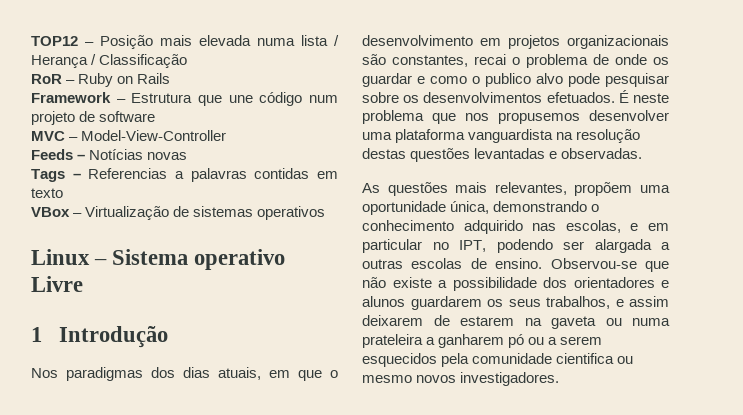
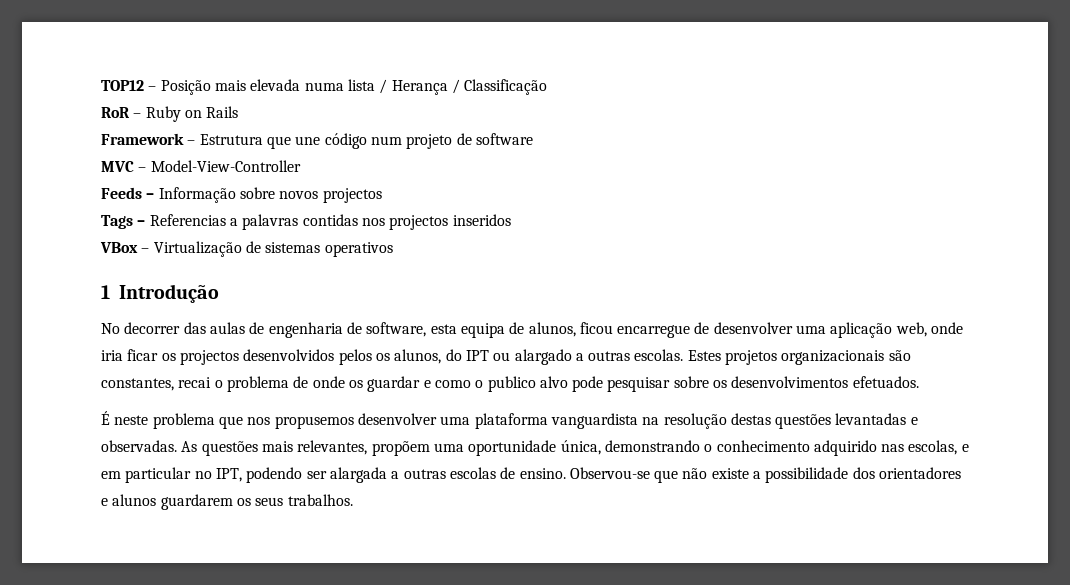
- Feeds – Notícias novas
+ Feeds – Informação sobre novos projectos
- Tags – Referencias a palavras contidas em texto
+ Tags – Referencias a palavras contidas nos projectos inseridos
- Linux – Sistema operativo Livre
  1 Introdução
- Nos paradigmas dos dias atuais, em que o desenvolvimento em projetos organizacionais são constantes, recai o problema de onde os guardar e como o publico alvo pode pesquisar sobre os desenvolvimentos efetuados. É neste problema que nos propusemos desenvolver uma plataforma vanguardista na resolução destas questões levantadas e observadas.
- As questões mais relevantes, propõem uma oportunidade única, demonstrando o conhecimento adquirido nas escolas, e em particular no IPT, podendo ser alargada a outras escolas de ensino.
+ No decorrer das aulas de engenharia de software, esta equipa de alunos, ficou encarregue de desenvolver uma aplicação web, onde iria ficar os projectos desenvolvidos pelos os alunos, do IPT ou alargado a outras escolas. Estes projetos organizacionais são constantes, recai o problema de onde os guardar e como o publico alvo pode pesquisar sobre os desenvolvimentos efetuados.
+ É neste problema que nos propusemos desenvolver uma plataforma vanguardista na resolução destas questões levantadas e observadas. As questões mais relevantes, propõem uma oportunidade única, demonstrando o conhecimento adquirido nas escolas, e em particular no IPT, podendo ser alargada a outras escolas de ensino.
- Observou-se que não existe a possibilidade dos orientadores e alunos guardarem os seus trabalhos, e assim deixarem de estarem na gaveta ou numa prateleira a ganharem pó ou a serem esquecidos pela comunidade cientifica ou mesmo novos investigadores.
+ Observou-se que não existe a possibilidade dos orientadores e alunos guardarem os seus trabalhos.

